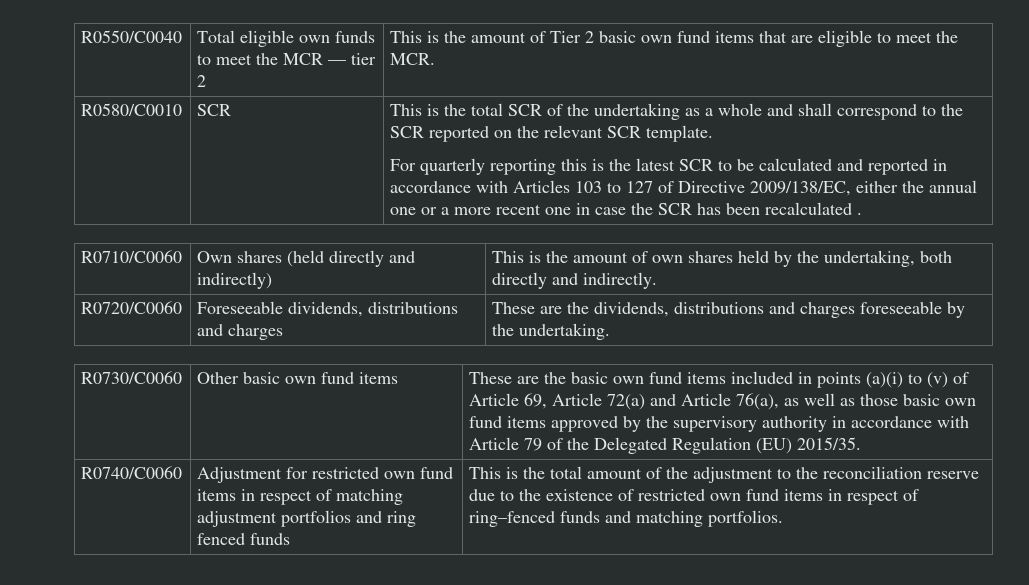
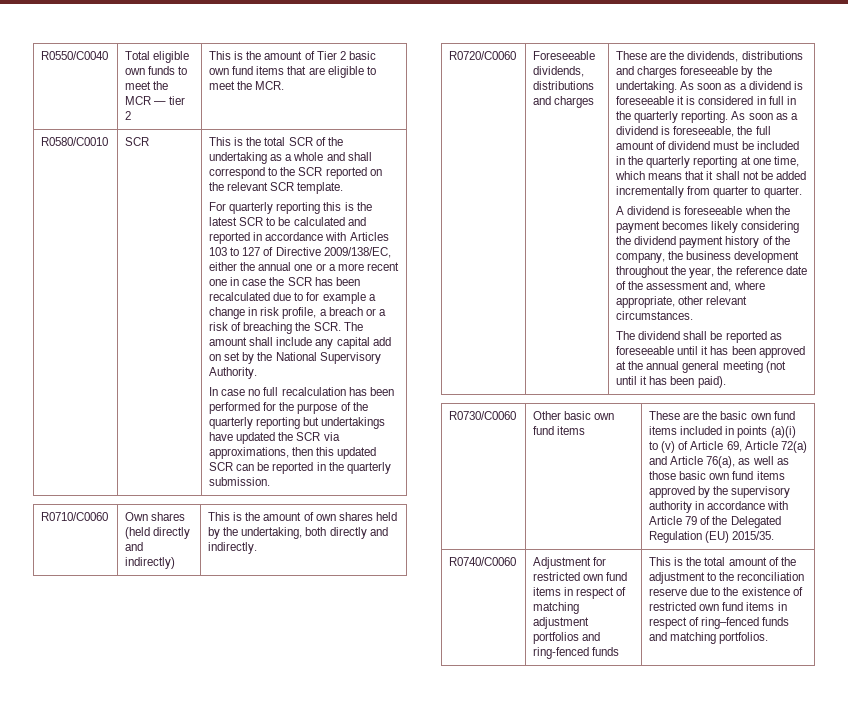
- For quarterly reporting this is the latest SCR to be calculated and reported in accordance with Articles 103 to 127 of Directive 2009/138/EC, either the annual one or a more recent one in case the SCR has been recalculated .
+ For quarterly reporting this is the latest SCR to be calculated and reported in accordance with Articles 103 to 127 of Directive 2009/138/EC, either the annual one or a more recent one in case the SCR has been recalculated due to for example a change in risk profile, a breach or a risk of breaching the SCR. The amount shall include any capital add on set by the National Supervisory Authority.
+ In case no full recalculation has been performed for the purpose of the quarterly reporting but undertakings have updated the SCR via approximations, then this updated SCR can be reported in the quarterly submission.
+ As soon as a dividend is foreseeable it is considered in full in the quarterly reporting. As soon as a dividend is foreseeable, the full amount of dividend must be included in the quarterly reporting at one time, which means that it shall not be added incrementally from quarter to quarter.
+ A dividend is foreseeable when the payment becomes likely considering the dividend payment history of the company, the business development throughout the year, the reference date of the assessment and, where appropriate, other relevant circumstances.
+ The dividend shall be reported as foreseeable until it has been approved at the annual general meeting (not until it has been paid).
- Adjustment for restricted own fund items in respect of matching adjustment portfolios and ring fenced funds
+ Adjustment for restricted own fund items in respect of matching adjustment portfolios and ring-fenced funds

